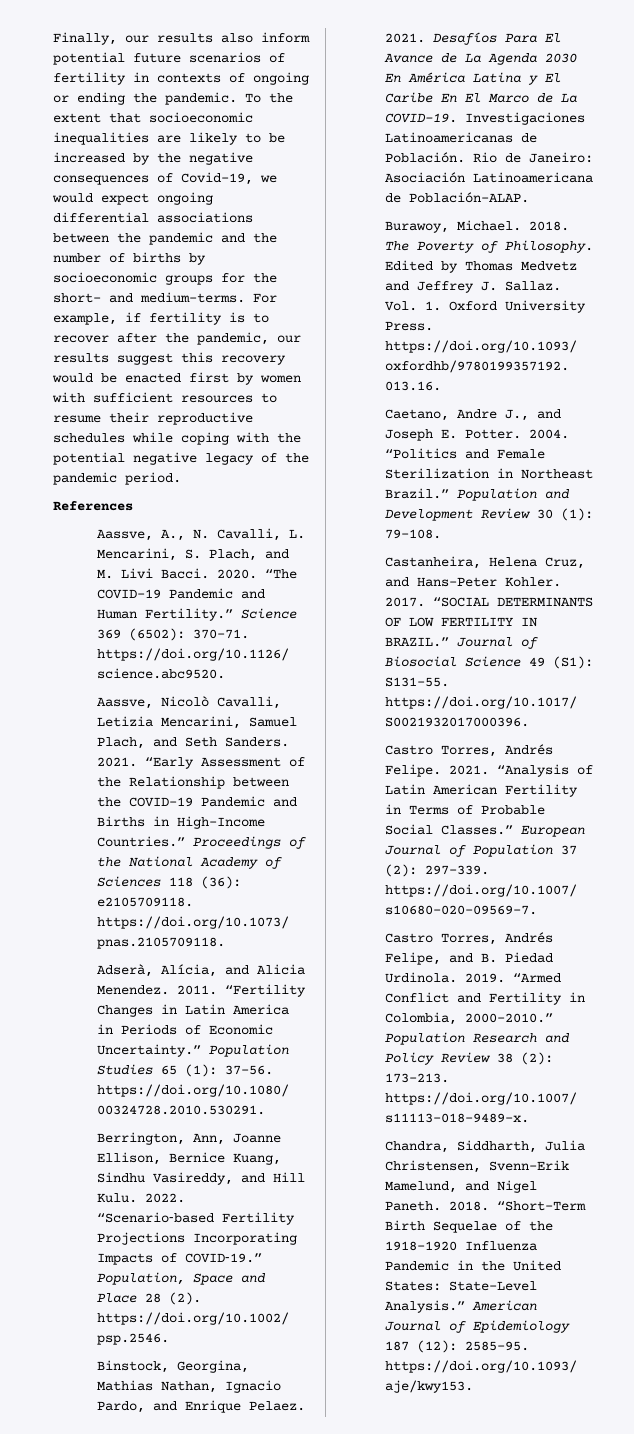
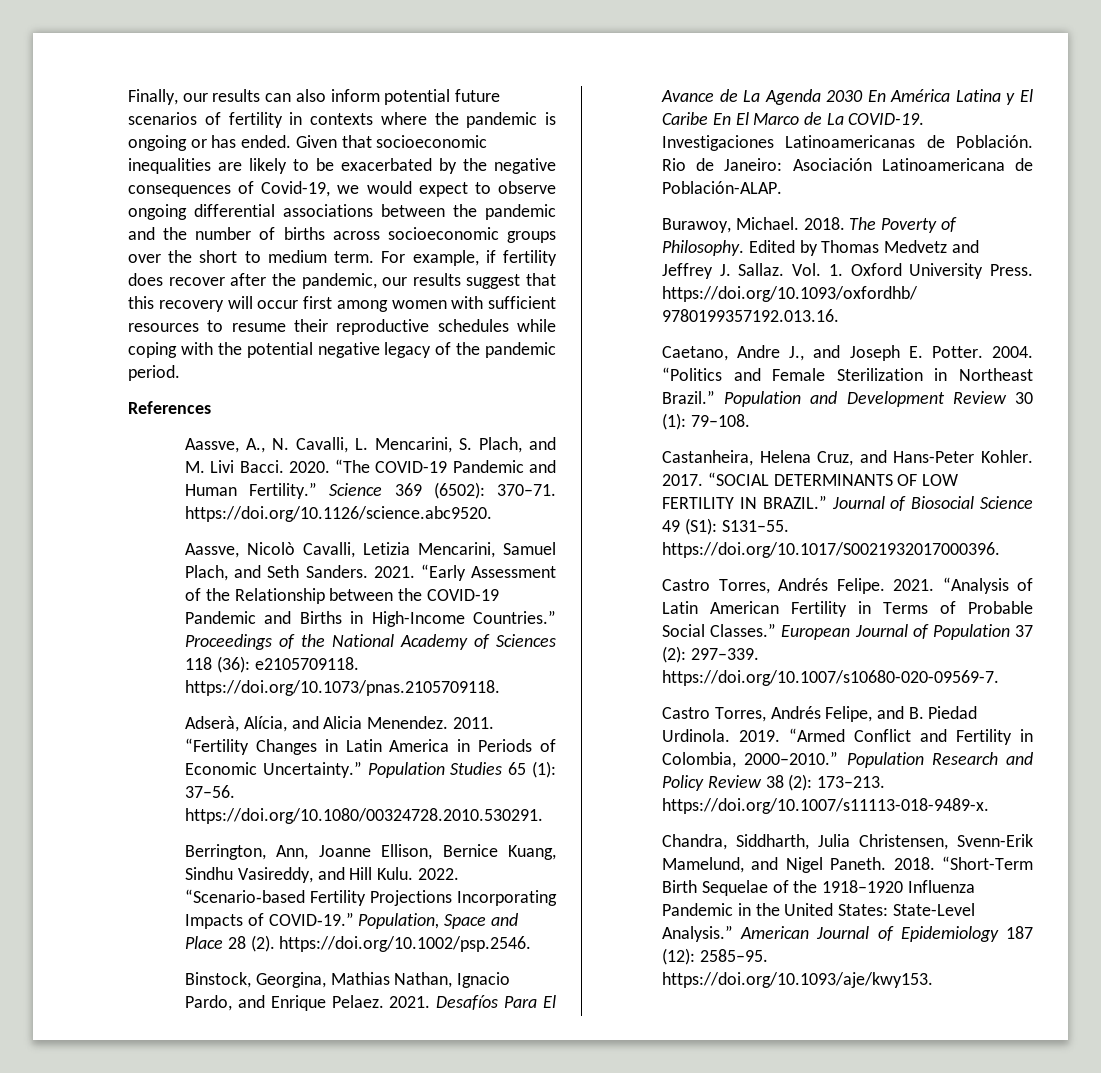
- Finally, our results also inform potential future scenarios of fertility in contexts of ongoing or ending the pandemic. To the extent that socioeconomic inequalities are likely to be increased by the negative consequences of Covid-19, we would expect ongoing differential associations between the pandemic and the number of births by socioeconomic groups for the short- and medium-terms.
+ Finally, our results can also inform potential future scenarios of fertility in contexts where the pandemic is ongoing or has ended. Given that socioeconomic inequalities are likely to be exacerbated by the negative consequences of Covid-19, we would expect to observe ongoing differential associations between the pandemic and the number of births across socioeconomic groups over the short to medium term.
- For example, if fertility is to recover after the pandemic, our results suggest this recovery would be enacted first by women with sufficient resources to resume their reproductive schedules while coping with the potential negative legacy of the pandemic period.
+ For example, if fertility does recover after the pandemic, our results suggest that this recovery will occur first among women with sufficient resources to resume their reproductive schedules while coping with the potential negative legacy of the pandemic period.

